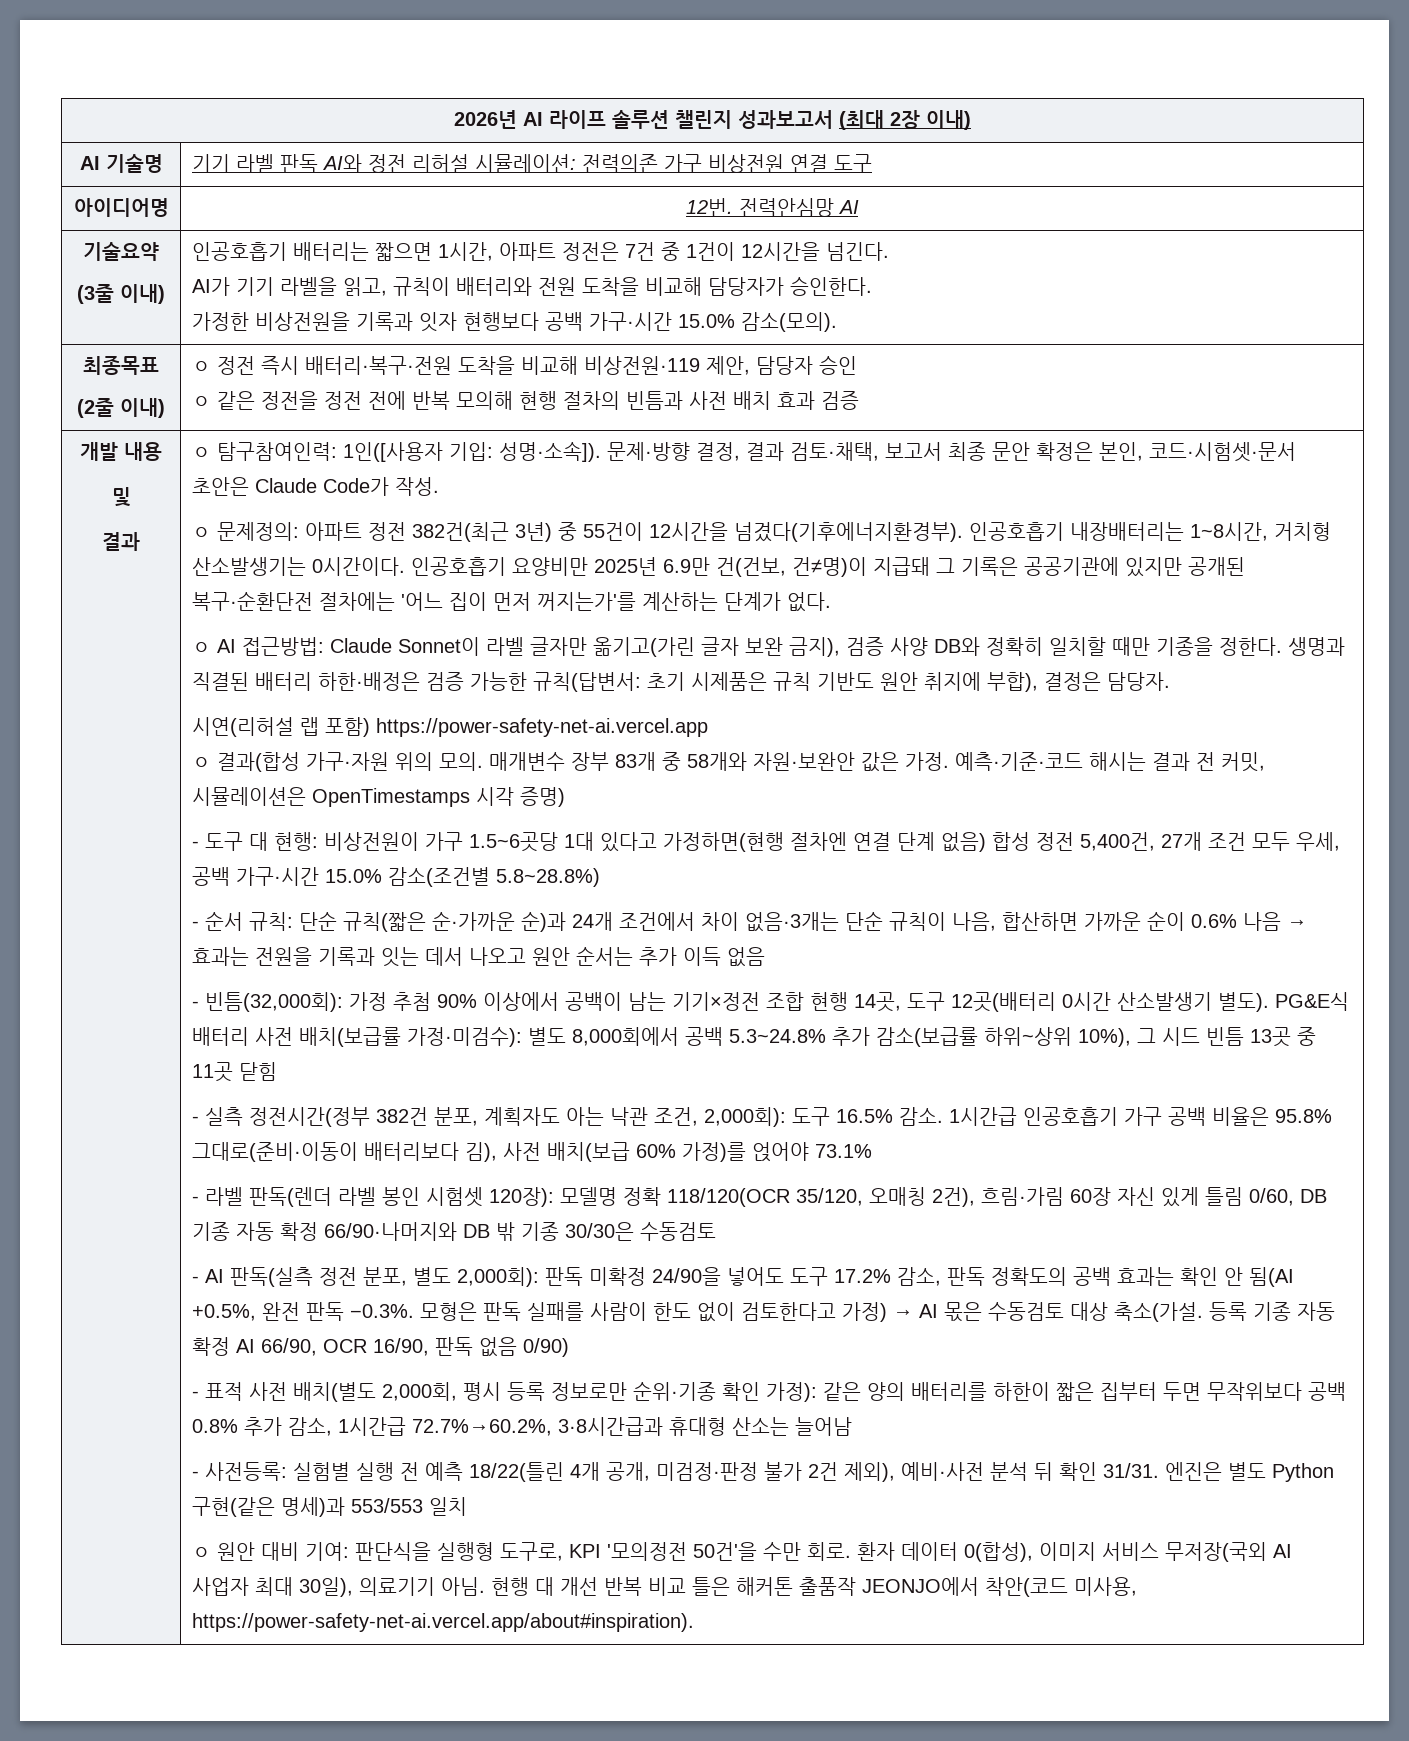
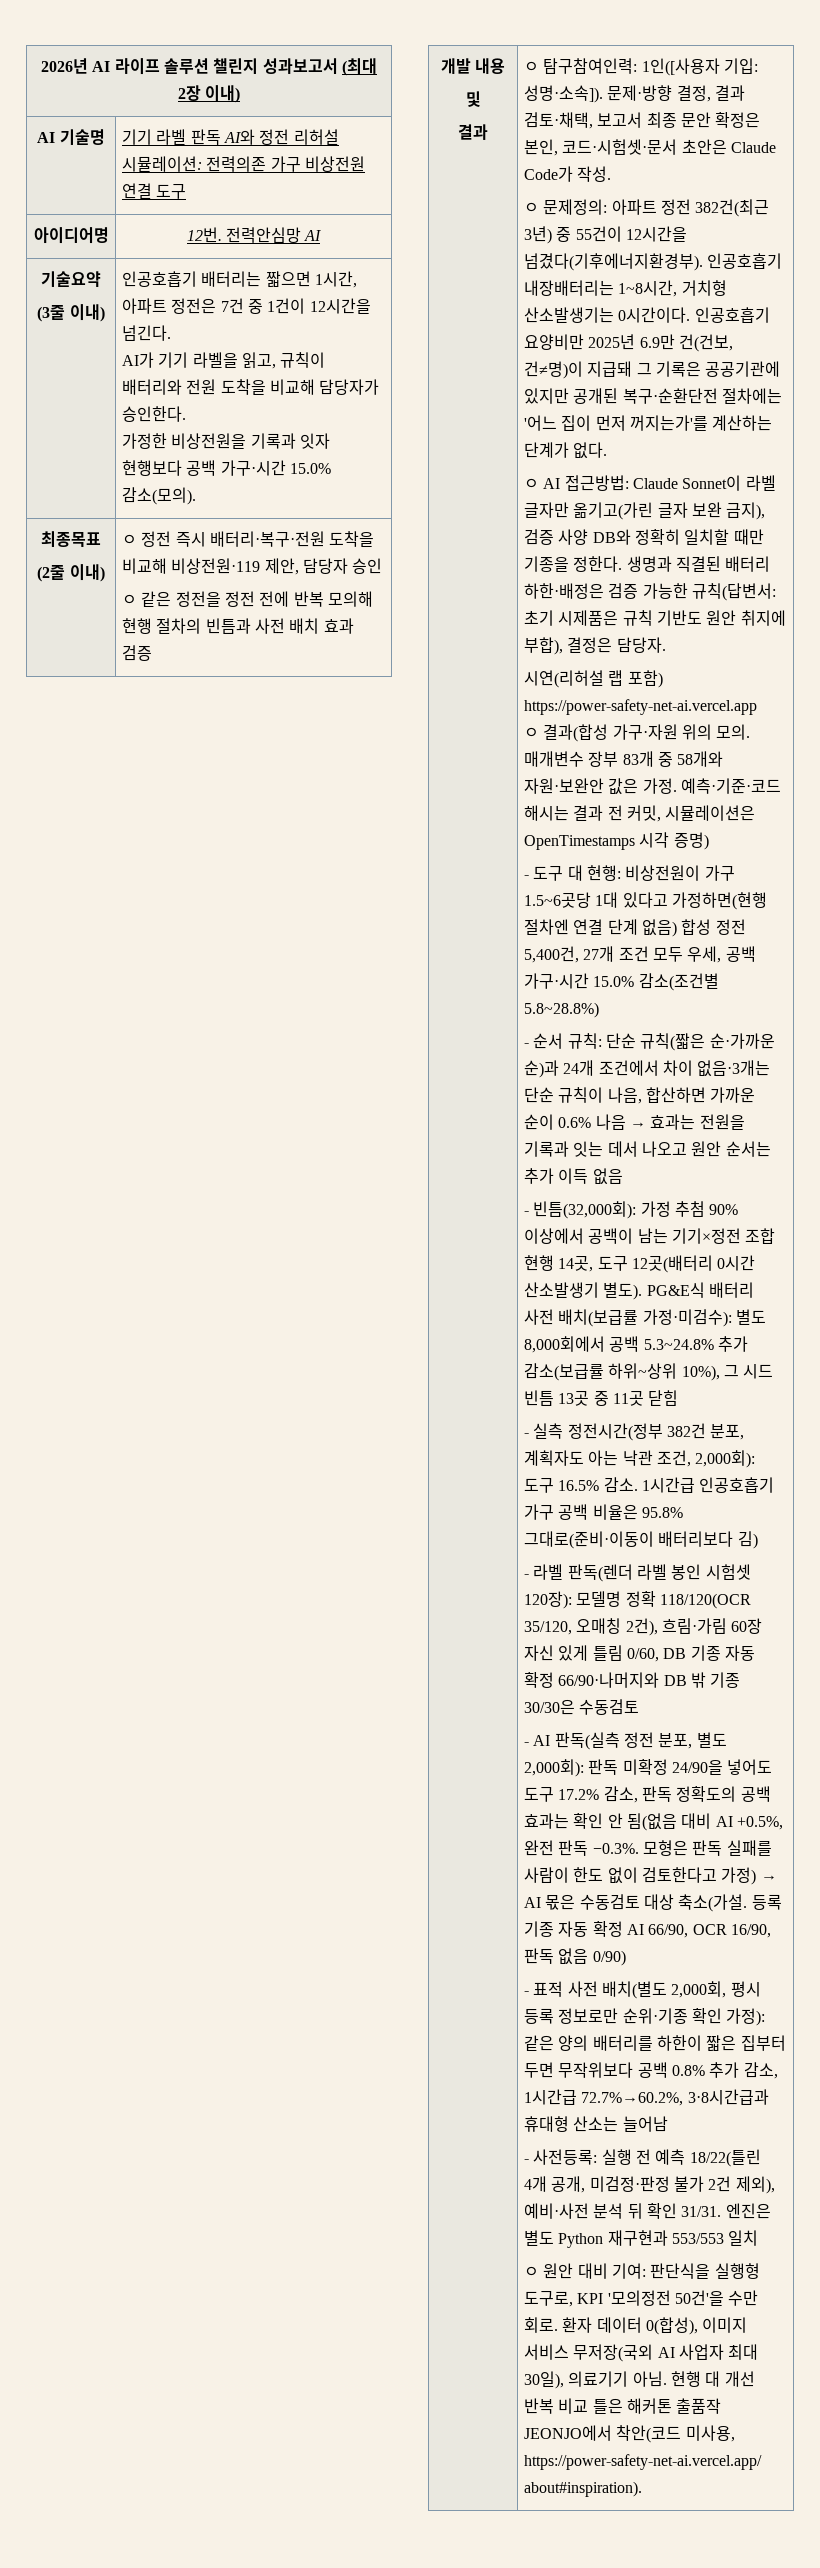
- 1시간급 인공호흡기 가구 공백 비율은 95.8% 그대로(준비·이동이 배터리보다 김), 사전 배치(보급 60% 가정)를 얹어야 73.1%
+ 1시간급 인공호흡기 가구 공백 비율은 95.8% 그대로(준비·이동이 배터리보다 김)
- - AI 판독(실측 정전 분포, 별도 2,000회): 판독 미확정 24/90을 넣어도 도구 17.2% 감소, 판독 정확도의 공백 효과는 확인 안 됨(AI +0.5%, 완전 판독 −0.3%. 모형은 판독 실패를 사람이 한도 없이 검토한다고 가정) → AI 몫은 수동검토 대상 축소(가설.
+ - AI 판독(실측 정전 분포, 별도 2,000회): 판독 미확정 24/90을 넣어도 도구 17.2% 감소, 판독 정확도의 공백 효과는 확인 안 됨(없음 대비 AI +0.5%, 완전 판독 −0.3%. 모형은 판독 실패를 사람이 한도 없이 검토한다고 가정) → AI 몫은 수동검토 대상 축소(가설.
- - 사전등록: 실험별 실행 전 예측 18/22(틀린 4개 공개, 미검정·판정 불가 2건 제외), 예비·사전 분석 뒤 확인 31/31.
+ - 사전등록: 실행 전 예측 18/22(틀린 4개 공개, 미검정·판정 불가 2건 제외), 예비·사전 분석 뒤 확인 31/31.
- 엔진은 별도 Python 구현(같은 명세)과 553/553 일치
+ 엔진은 별도 Python 재구현과 553/553 일치

